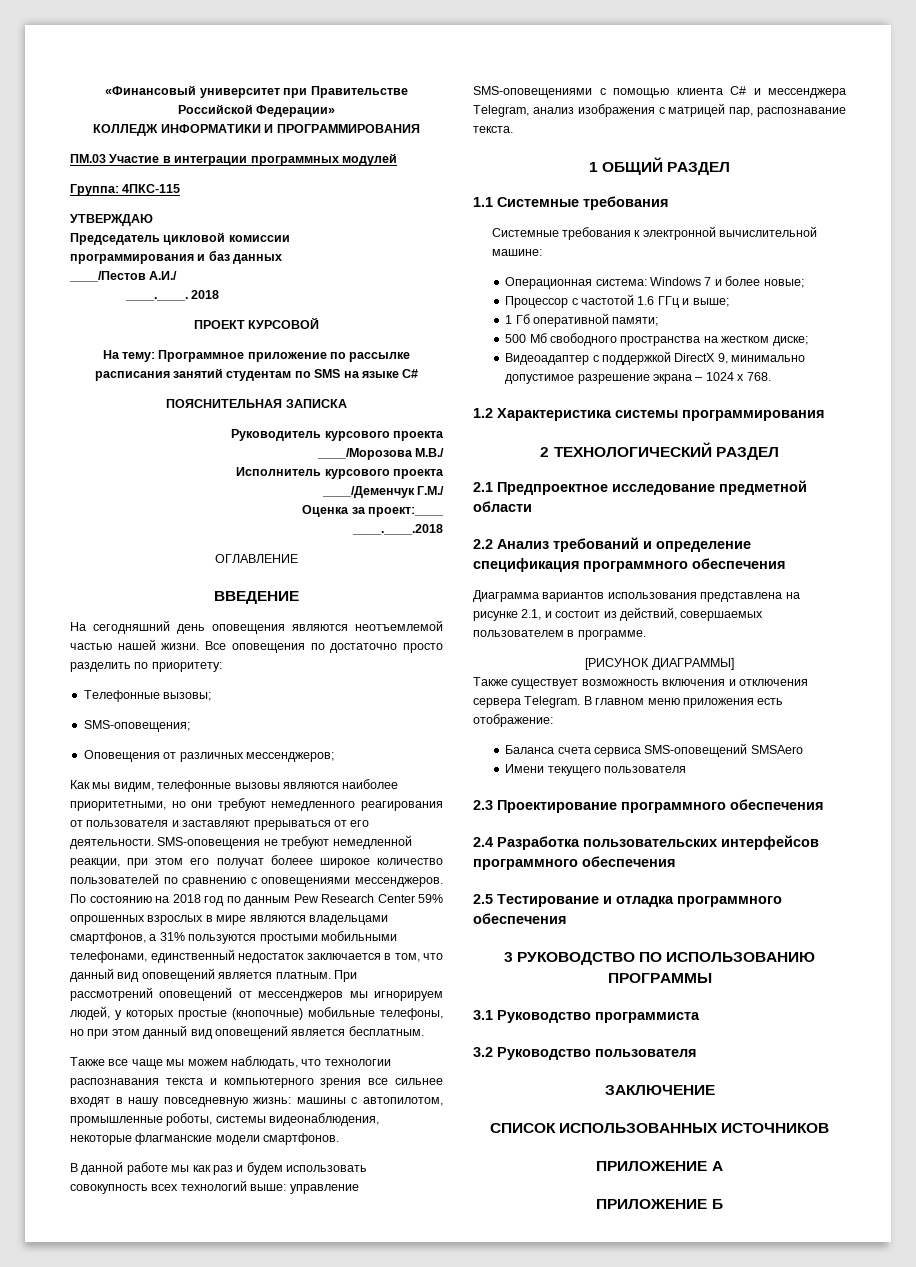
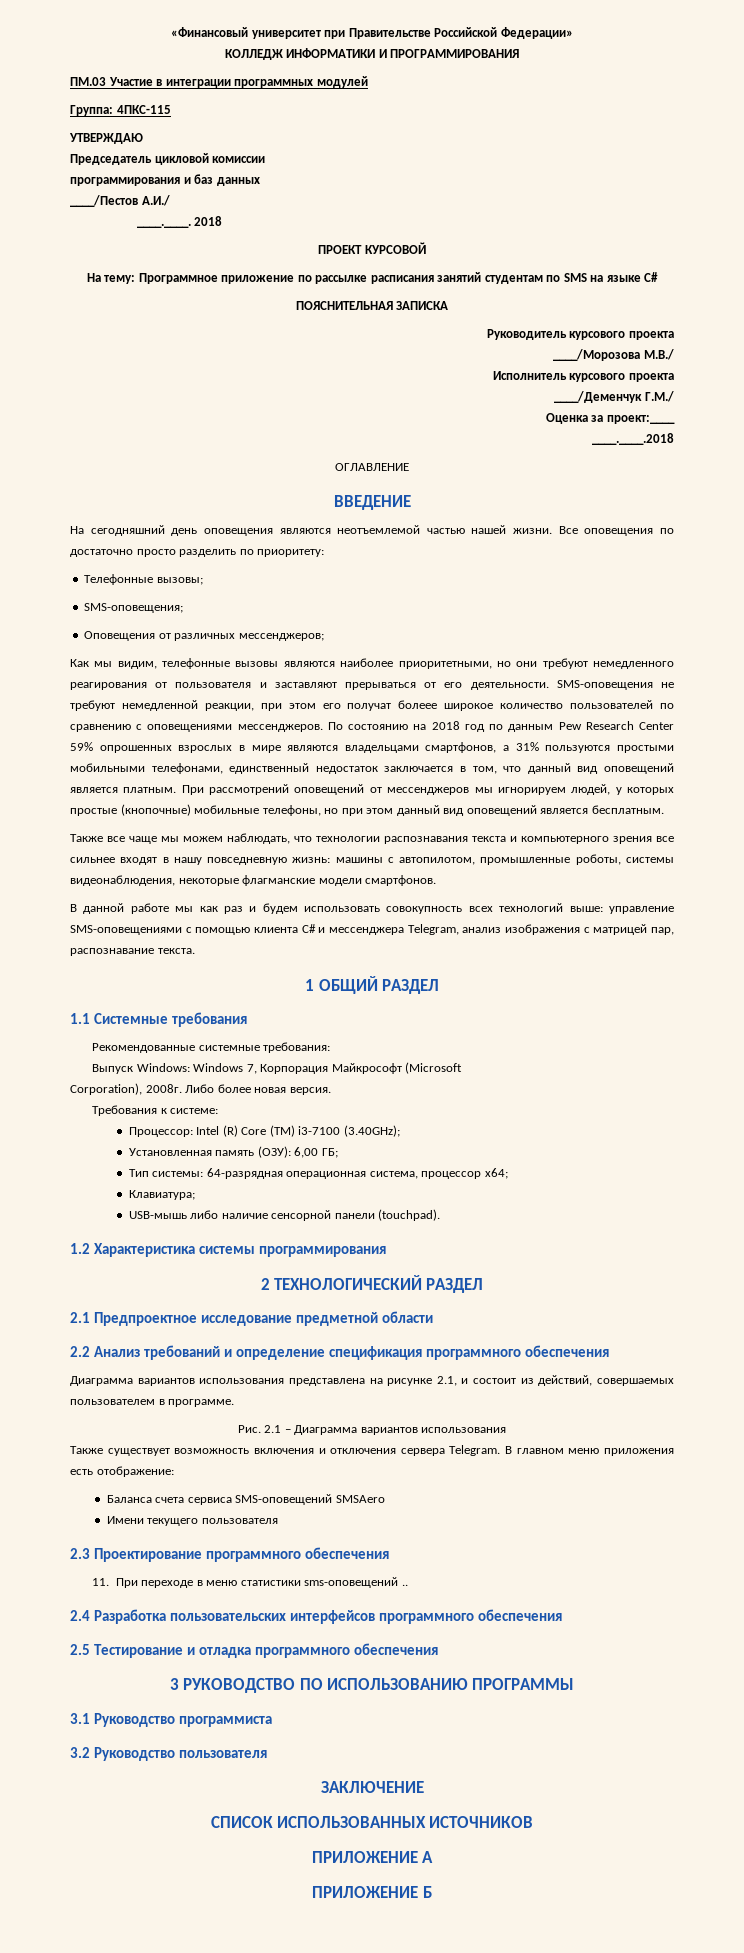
- Системные требования к электронной вычислительной машине:
- Операционная система: Windows 7 и более новые;
- Процессор с частотой 1.6 ГГц и выше;
- 1 Гб оперативной памяти;
- 500 Мб свободного пространства на жестком диске;
- Видеоадаптер с поддержкой DirectX 9, минимально допустимое разрешение экрана – 1024 х 768.
+ Рекомендованные системные требования:
+ Выпуск Windows: Windows 7, Корпорация Майкрософт (Microsoft
+ Corporation), 2008г. Либо более новая версия.
+ Требования к системе:
+ Процессор: Intel (R) Core (TM) i3-7100 (3.40GHz);
+ Установленная память (ОЗУ): 6,00 ГБ;
+ Тип системы: 64-разрядная операционная система, процессор х64;
+ Клавиатура;
+ USB-мышь либо наличие сенсорной панели (touchpad).
- [РИСУНОК ДИАГРАММЫ]
+ Рис. 2.1 – Диаграмма вариантов использования
+ 11. При переходе в меню статистики sms-оповещений ..

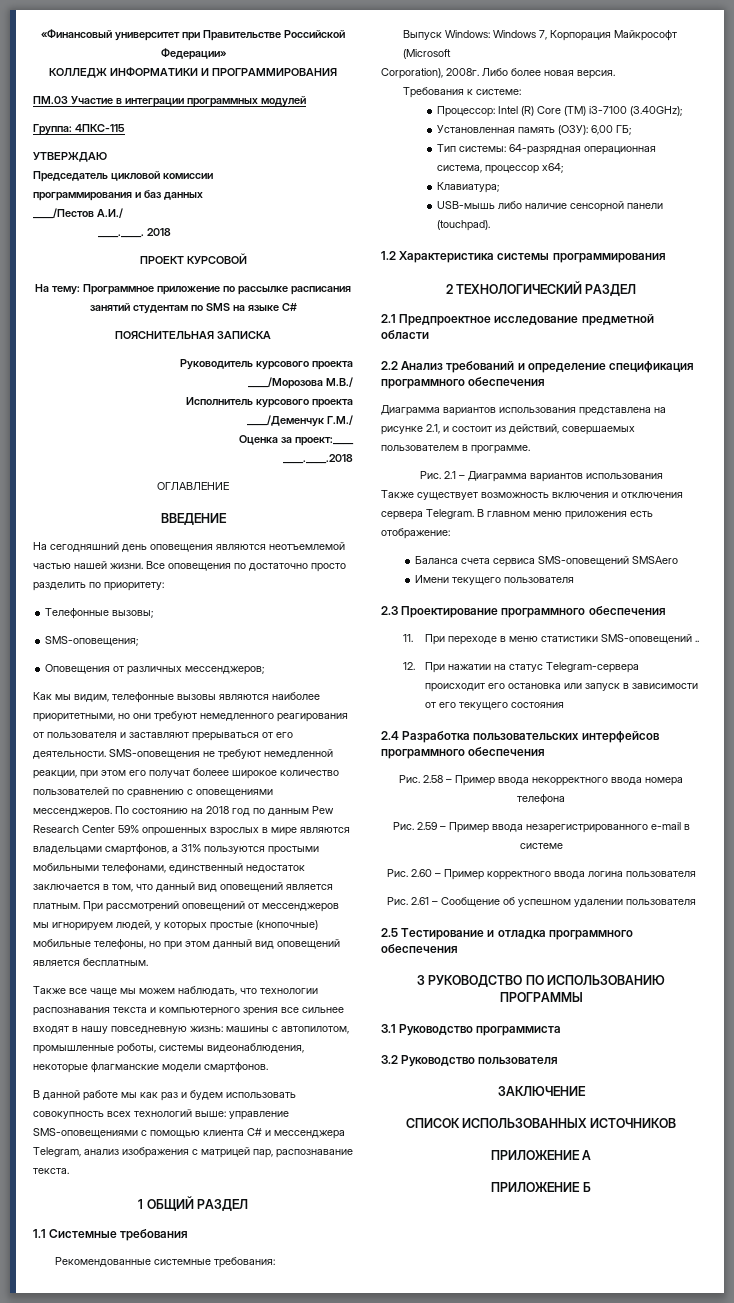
- 11. При переходе в меню статистики sms-оповещений ..
+ 11. При переходе в меню статистики SMS-оповещений ..
+ 12. При нажатии на статус Telegram-сервера происходит его остановка или запуск в зависимости от его текущего состояния
+ Рис. 2.58 – Пример ввода некорректного ввода номера телефона
+ Рис. 2.59 – Пример ввода незарегистрированного e-mail в системе
+ Рис. 2.60 – Пример корректного ввода логина пользователя
+ Рис. 2.61 – Сообщение об успешном удалении пользователя

